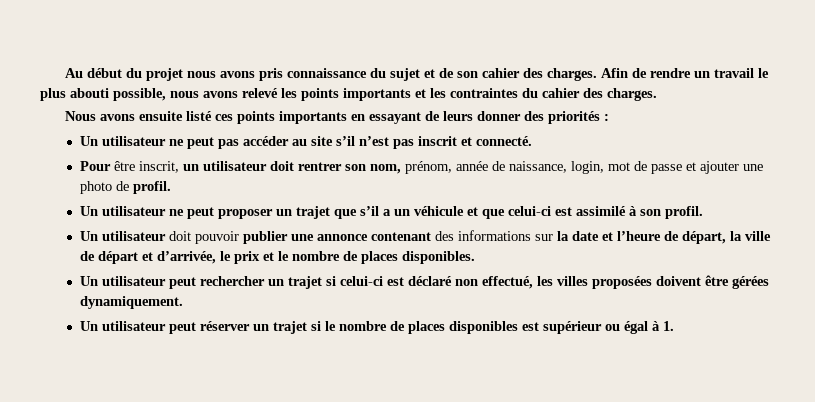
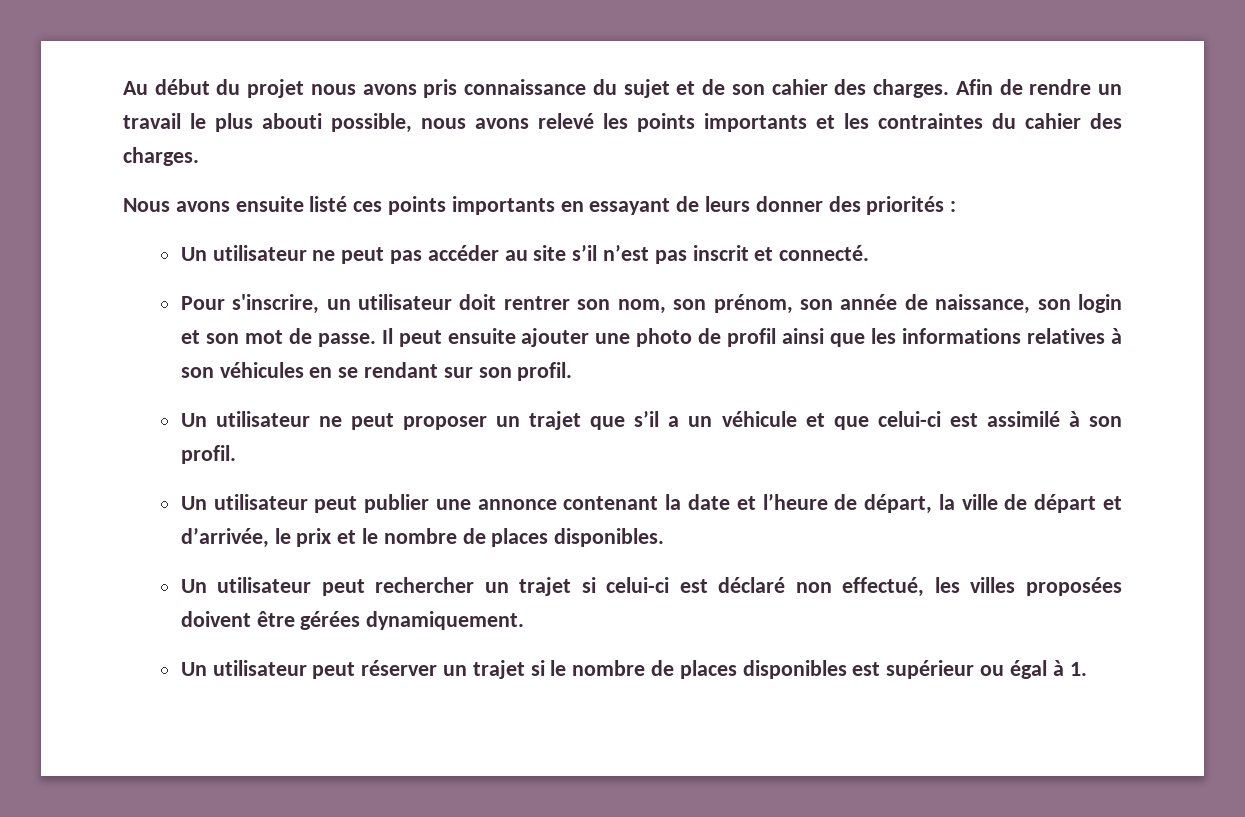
- Pour être inscrit, un utilisateur doit rentrer son nom, prénom, année de naissance, login, mot de passe et ajouter une photo de profil.
+ Pour s'inscrire, un utilisateur doit rentrer son nom, son prénom, son année de naissance, son login et son mot de passe. Il peut ensuite ajouter une photo de profil ainsi que les informations relatives à son véhicules en se rendant sur son profil.
- Un utilisateur doit pouvoir publier une annonce contenant des informations sur la date et l’heure de départ, la ville de départ et d’arrivée, le prix et le nombre de places disponibles.
+ Un utilisateur peut publier une annonce contenant la date et l’heure de départ, la ville de départ et d’arrivée, le prix et le nombre de places disponibles.

